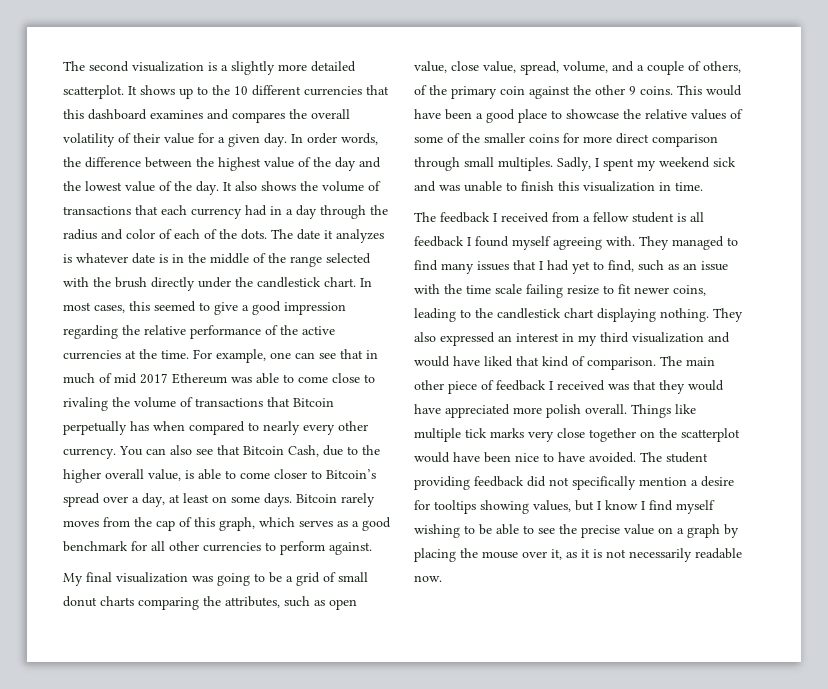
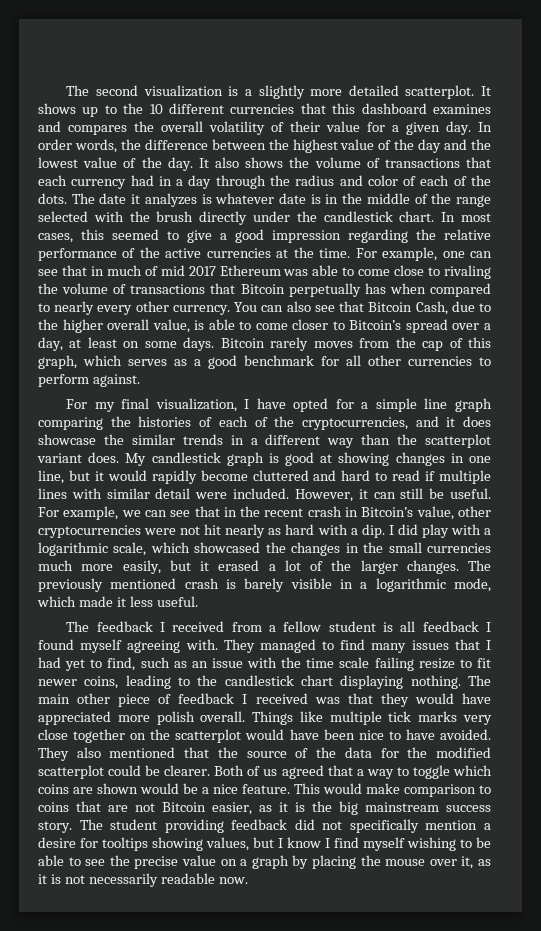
- My final visualization was going to be a grid of small donut charts comparing the attributes, such as open value, close value, spread, volume, and a couple of others, of the primary coin against the other 9 coins. This would have been a good place to showcase the relative values of some of the smaller coins for more direct comparison through small multiples. Sadly, I spent my weekend sick and was unable to finish this visualization in time.
+ For my final visualization, I have opted for a simple line graph comparing the histories of each of the cryptocurrencies, and it does showcase the similar trends in a different way than the scatterplot variant does. My candlestick graph is good at showing changes in one line, but it would rapidly become cluttered and hard to read if multiple lines with similar detail were included. However, it can still be useful. For example, we can see that in the recent crash in Bitcoin’s value, other cryptocurrencies were not hit nearly as hard with a dip. I did play with a logarithmic scale, which showcased the changes in the small currencies much more easily, but it erased a lot of the larger changes. The previously mentioned crash is barely visible in a logarithmic mode, which made it less useful.
- They also expressed an interest in my third visualization and would have liked that kind of comparison.
+ They also mentioned that the source of the data for the modified scatterplot could be clearer. Both of us agreed that a way to toggle which coins are shown would be a nice feature. This would make comparison to coins that are not Bitcoin easier, as it is the big mainstream success story.

